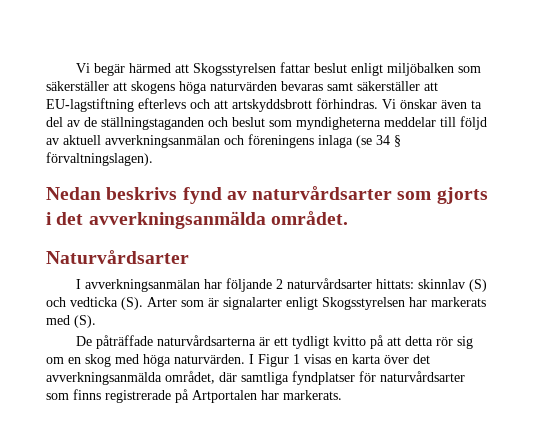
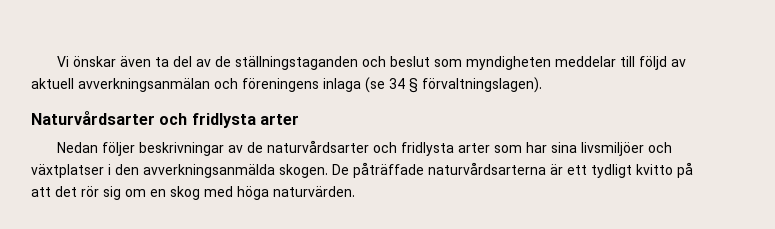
- Vi begär härmed att Skogsstyrelsen fattar beslut enligt miljöbalken som säkerställer att skogens höga naturvärden bevaras samt säkerställer att EU-lagstiftning efterlevs och att artskyddsbrott förhindras. Vi önskar även ta del av de ställningstaganden och beslut som myndigheterna meddelar till följd av aktuell avverkningsanmälan och föreningens inlaga (se 34 § förvaltningslagen).
+ Vi önskar även ta del av de ställningstaganden och beslut som myndigheten meddelar till följd av aktuell avverkningsanmälan och föreningens inlaga (se 34 § förvaltningslagen).
- Nedan beskrivs fynd av naturvårdsarter som gjorts i det avverkningsanmälda området.
- Naturvårdsarter
- I avverkningsanmälan har följande 2 naturvårdsarter hittats: skinnlav (S) och vedticka (S). Arter som är signalarter enligt Skogsstyrelsen har markerats med (S).
- De påträffade naturvårdsarterna är ett tydligt kvitto på att detta rör sig om en skog med höga naturvärden. I Figur 1 visas en karta över det avverkningsanmälda området, där samtliga fyndplatser för naturvårdsarter som finns registrerade på Artportalen har markerats.
+ Naturvårdsarter och fridlysta arter
+ Nedan följer beskrivningar av de naturvårdsarter och fridlysta arter som har sina livsmiljöer och växtplatser i den avverkningsanmälda skogen. De påträffade naturvårdsarterna är ett tydligt kvitto på att det rör sig om en skog med höga naturvärden.

